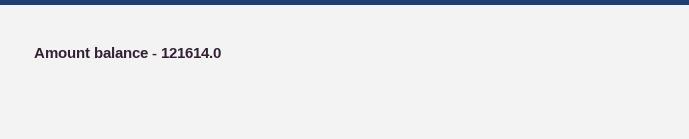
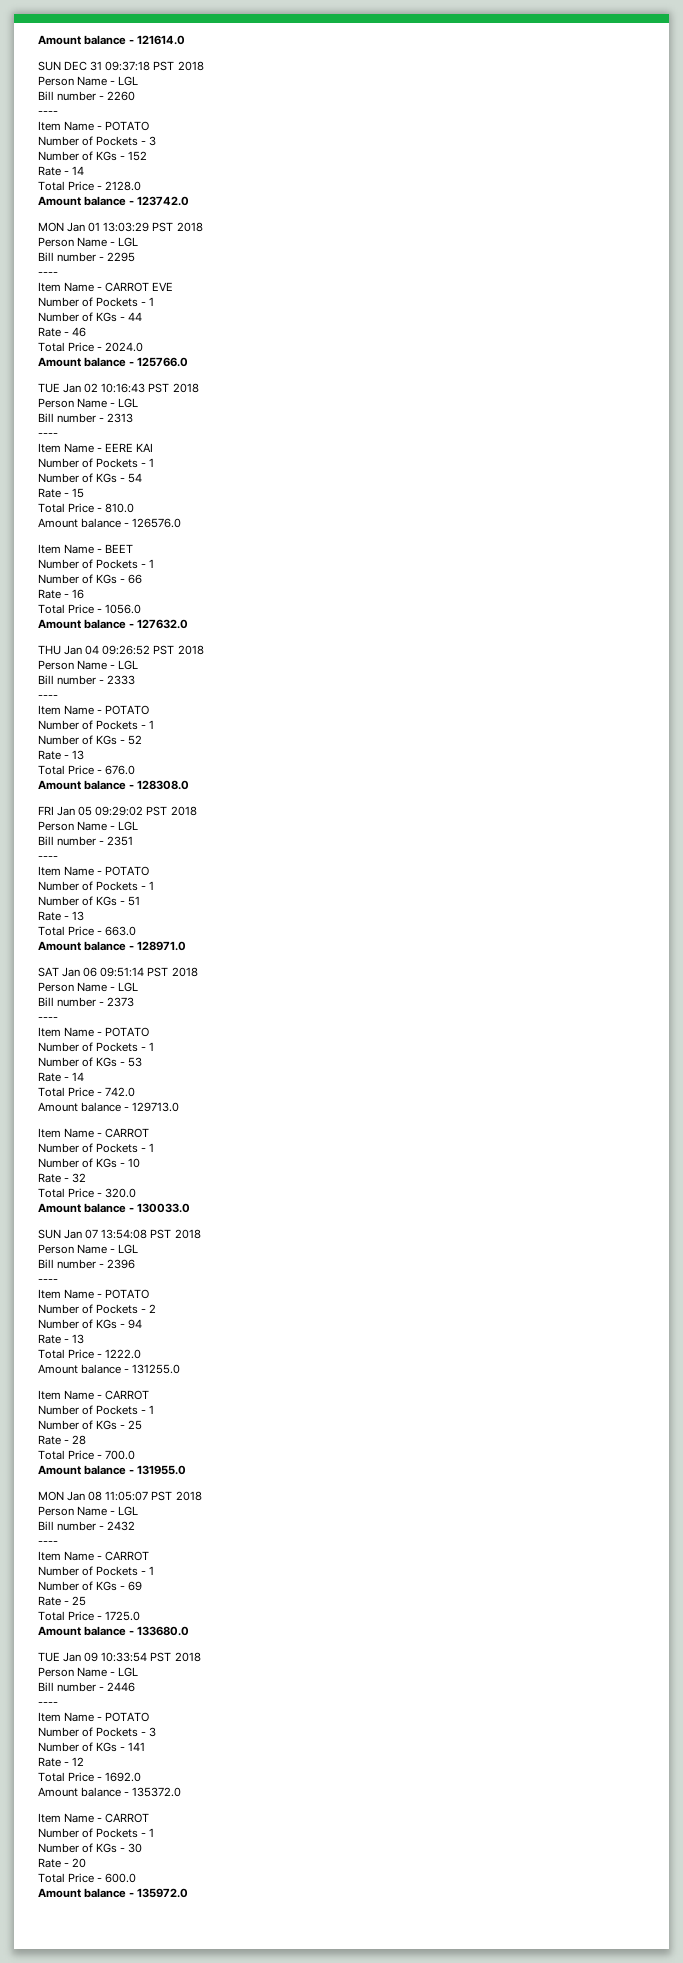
+ SUN DEC 31 09:37:18 PST 2018
+ Person Name - LGL
+ Bill number - 2260
+ ----
+ Item Name - POTATO
+ Number of Pockets - 3
+ Number of KGs - 152
+ Rate - 14
+ Total Price - 2128.0
+ Amount balance - 123742.0
+ MON Jan 01 13:03:29 PST 2018
+ Person Name - LGL
+ Bill number - 2295
+ ----
+ Item Name - CARROT EVE
+ Number of Pockets - 1
+ Number of KGs - 44
+ Rate - 46
+ Total Price - 2024.0
+ Amount balance - 125766.0
+ TUE Jan 02 10:16:43 PST 2018
+ Person Name - LGL
+ Bill number - 2313
+ ----
+ Item Name - EERE KAI
+ Number of Pockets - 1
+ Number of KGs - 54
+ Rate - 15
+ Total Price - 810.0
+ Amount balance - 126576.0
+ Item Name - BEET
+ Number of Pockets - 1
+ Number of KGs - 66
+ Rate - 16
+ Total Price - 1056.0
+ Amount balance - 127632.0
+ THU Jan 04 09:26:52 PST 2018
+ Person Name - LGL
+ Bill number - 2333
+ ----
+ Item Name - POTATO
+ Number of Pockets - 1
+ Number of KGs - 52
+ Rate - 13
+ Total Price - 676.0
+ Amount balance - 128308.0
+ FRI Jan 05 09:29:02 PST 2018
+ Person Name - LGL
+ Bill number - 2351
+ ----
+ Item Name - POTATO
+ Number of Pockets - 1
+ Number of KGs - 51
+ Rate - 13
+ Total Price - 663.0
+ Amount balance - 128971.0
+ SAT Jan 06 09:51:14 PST 2018
+ Person Name - LGL
+ Bill number - 2373
+ ----
+ Item Name - POTATO
+ Number of Pockets - 1
+ Number of KGs - 53
+ Rate - 14
+ Total Price - 742.0
+ Amount balance - 129713.0
+ Item Name - CARROT
+ Number of Pockets - 1
+ Number of KGs - 10
+ Rate - 32
+ Total Price - 320.0
+ Amount balance - 130033.0
+ SUN Jan 07 13:54:08 PST 2018
+ Person Name - LGL
+ Bill number - 2396
+ ----
+ Item Name - POTATO
+ Number of Pockets - 2
+ Number of KGs - 94
+ Rate - 13
+ Total Price - 1222.0
+ Amount balance - 131255.0
+ Item Name - CARROT
+ Number of Pockets - 1
+ Number of KGs - 25
+ Rate - 28
+ Total Price - 700.0
+ Amount balance - 131955.0
+ MON Jan 08 11:05:07 PST 2018
+ Person Name - LGL
+ Bill number - 2432
+ ----
+ Item Name - CARROT
+ Number of Pockets - 1
+ Number of KGs - 69
+ Rate - 25
+ Total Price - 1725.0
+ Amount balance - 133680.0
+ TUE Jan 09 10:33:54 PST 2018
+ Person Name - LGL
+ Bill number - 2446
+ ----
+ Item Name - POTATO
+ Number of Pockets - 3
+ Number of KGs - 141
+ Rate - 12
+ Total Price - 1692.0
+ Amount balance - 135372.0
+ Item Name - CARROT
+ Number of Pockets - 1
+ Number of KGs - 30
+ Rate - 20
+ Total Price - 600.0
+ Amount balance - 135972.0

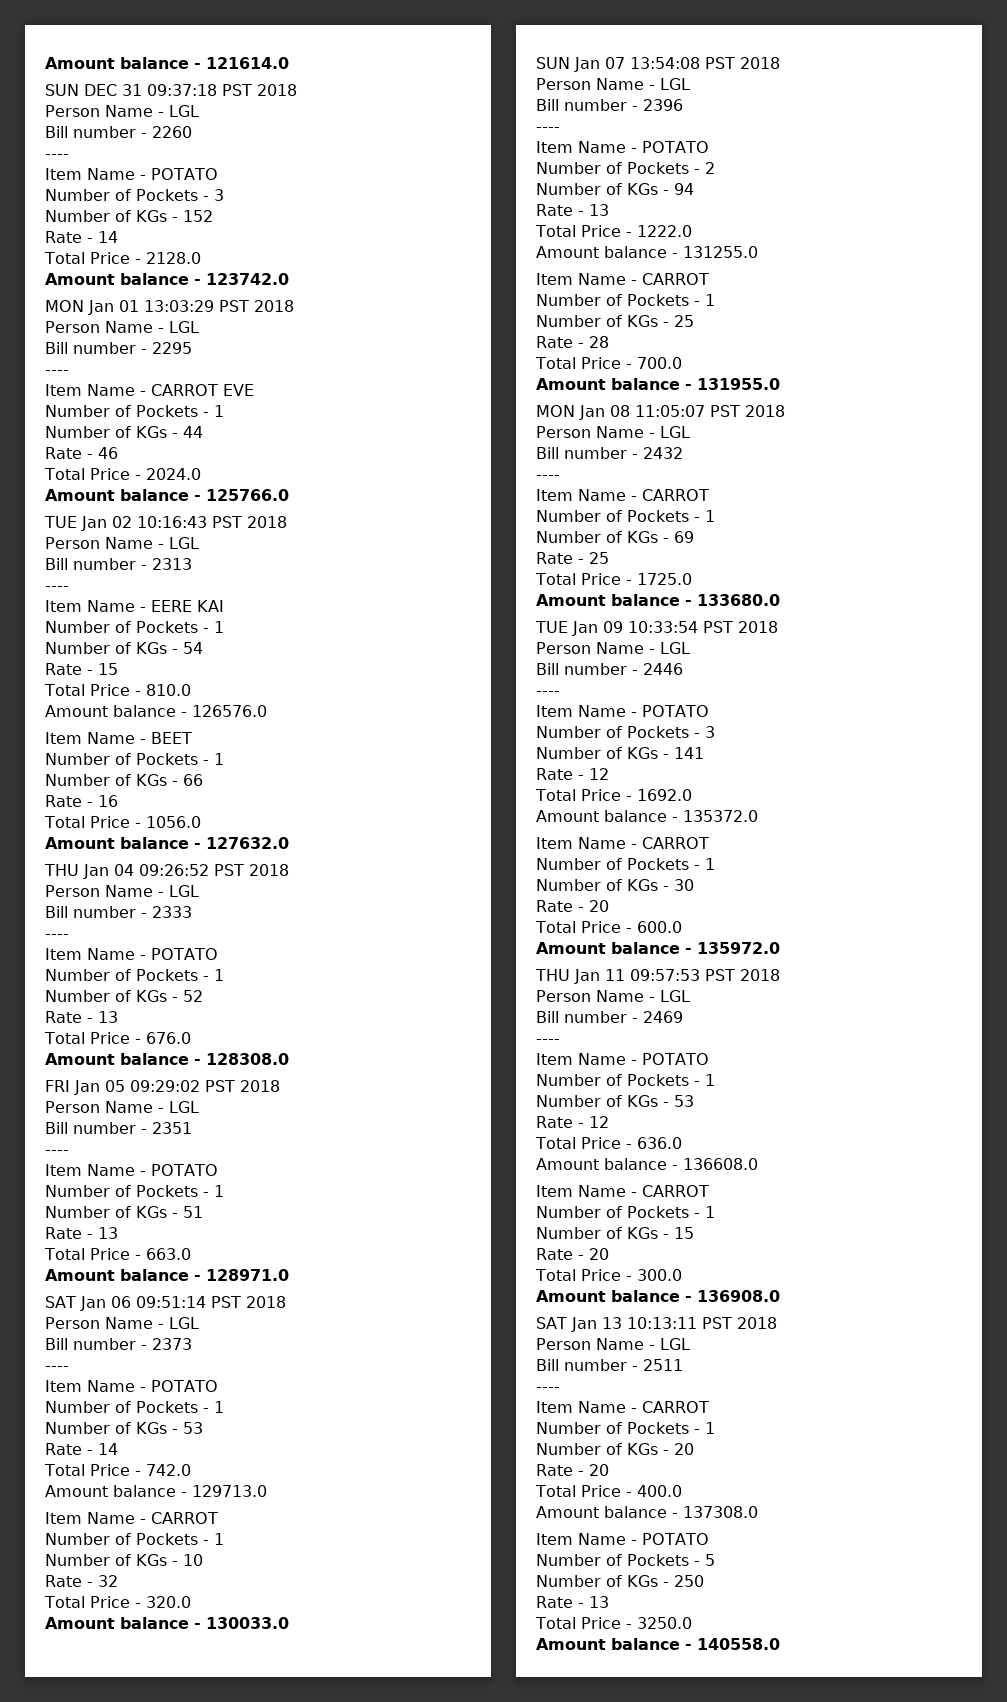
+ THU Jan 11 09:57:53 PST 2018
+ Person Name - LGL
+ Bill number - 2469
+ ----
+ Item Name - POTATO
+ Number of Pockets - 1
+ Number of KGs - 53
+ Rate - 12
+ Total Price - 636.0
+ Amount balance - 136608.0
+ Item Name - CARROT
+ Number of Pockets - 1
+ Number of KGs - 15
+ Rate - 20
+ Total Price - 300.0
+ Amount balance - 136908.0
+ SAT Jan 13 10:13:11 PST 2018
+ Person Name - LGL
+ Bill number - 2511
+ ----
+ Item Name - CARROT
+ Number of Pockets - 1
+ Number of KGs - 20
+ Rate - 20
+ Total Price - 400.0
+ Amount balance - 137308.0
+ Item Name - POTATO
+ Number of Pockets - 5
+ Number of KGs - 250
+ Rate - 13
+ Total Price - 3250.0
+ Amount balance - 140558.0

